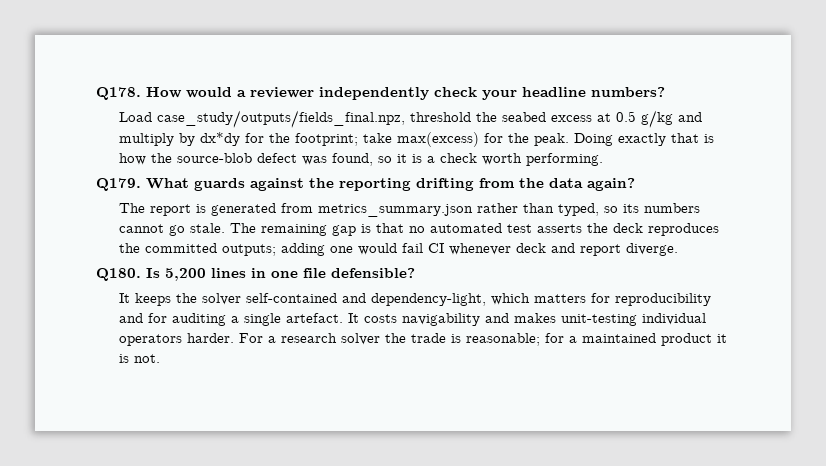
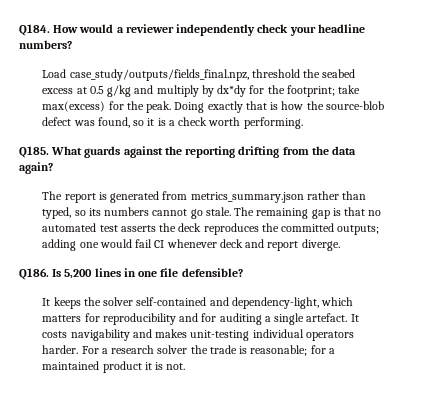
- Q178.
+ Q184.
- Q179.
+ Q185.
- Q180.
+ Q186.

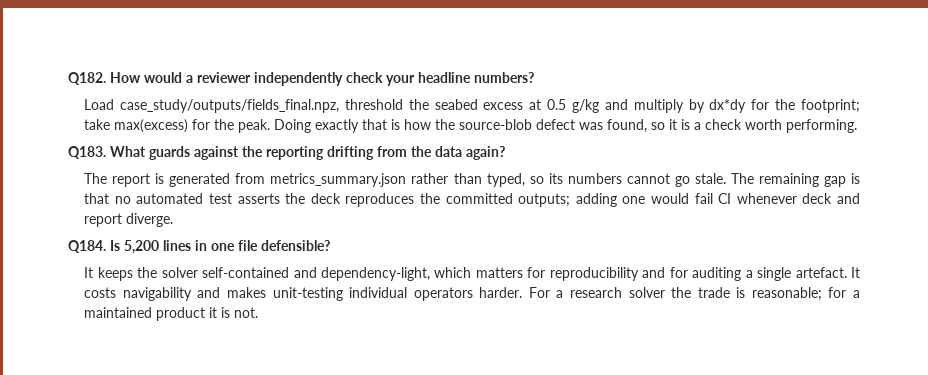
- Q184.
+ Q182.
- Q185.
+ Q183.
- Q186.
+ Q184.

